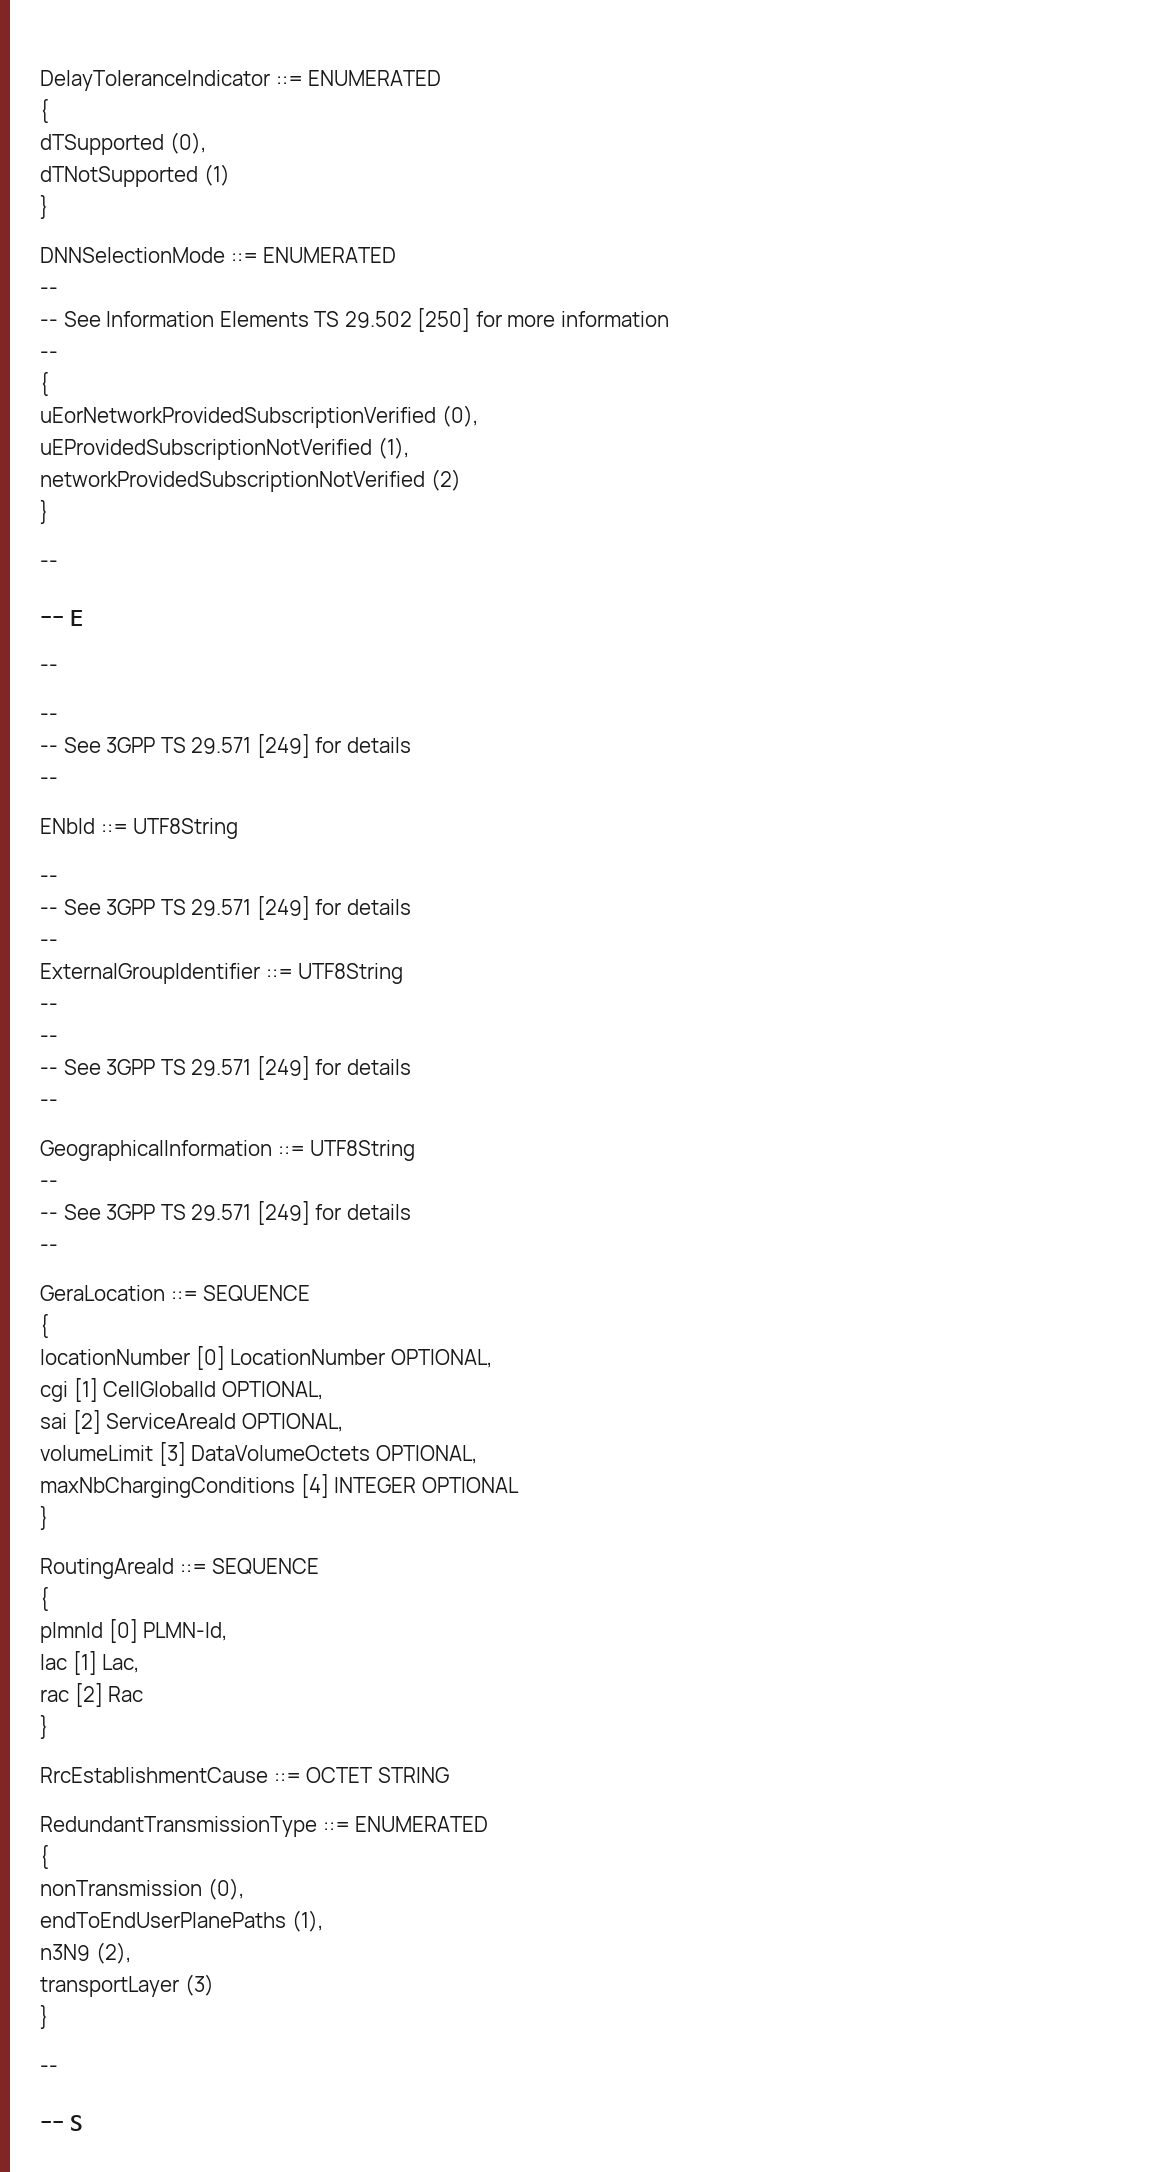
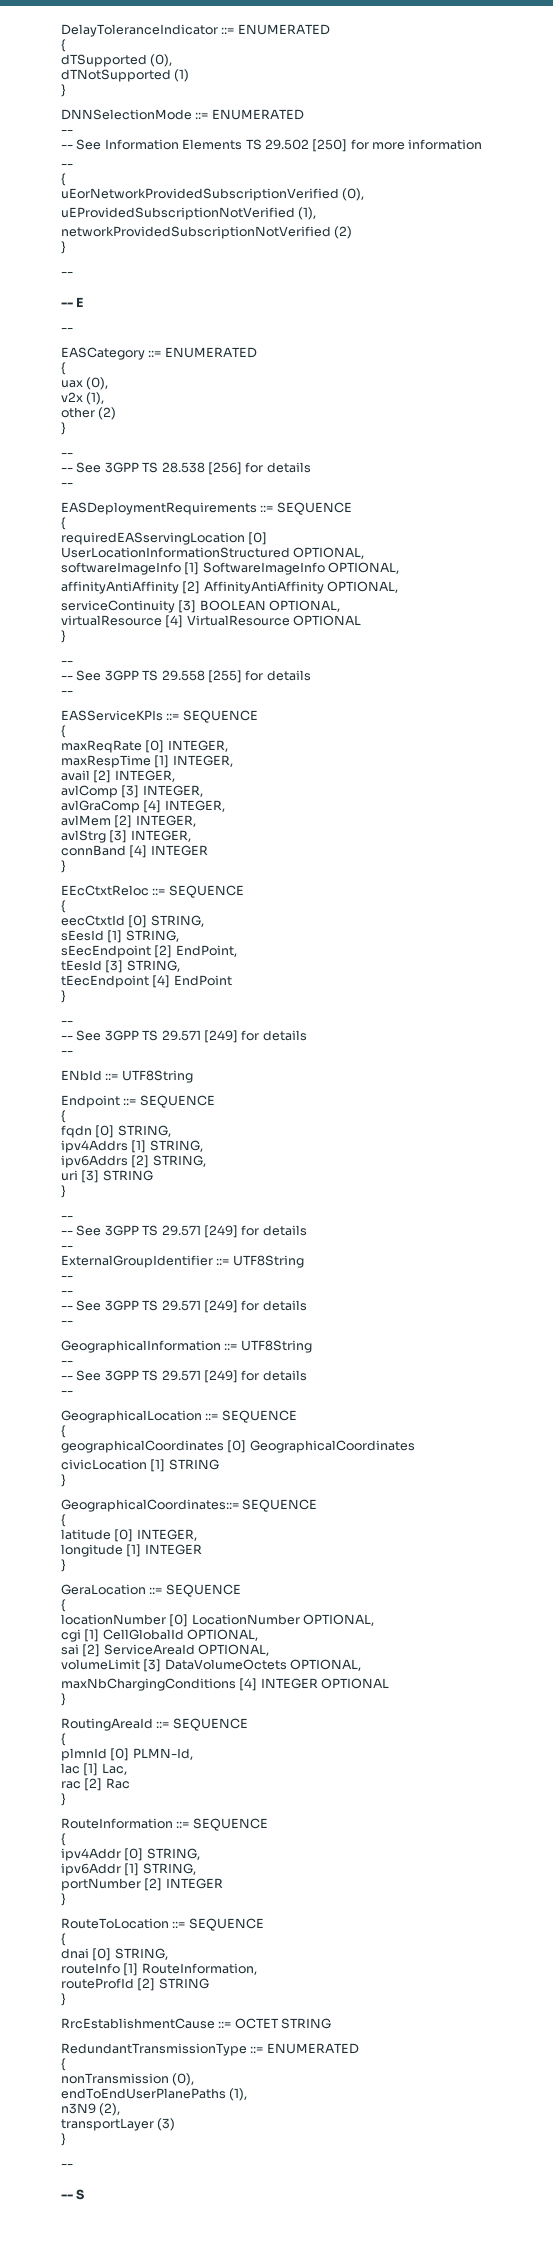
+ EASCategory ::= ENUMERATED
+ {
+ uax (0),
+ v2x (1),
+ other (2)
+ }
+ --
+ -- See 3GPP TS 28.538 [256] for details
+ --
+ EASDeploymentRequirements ::= SEQUENCE
+ {
+ requiredEASservingLocation [0] UserLocationInformationStructured OPTIONAL,
+ softwareImageInfo [1] SoftwareImageInfo OPTIONAL,
+ affinityAntiAffinity [2] AffinityAntiAffinity OPTIONAL,
+ serviceContinuity [3] BOOLEAN OPTIONAL,
+ virtualResource [4] VirtualResource OPTIONAL
+ }
+ --
+ -- See 3GPP TS 29.558 [255] for details
+ --
+ EASServiceKPIs ::= SEQUENCE
+ {
+ maxReqRate [0] INTEGER,
+ maxRespTime [1] INTEGER,
+ avail [2] INTEGER,
+ avlComp [3] INTEGER,
+ avlGraComp [4] INTEGER,
+ avlMem [2] INTEGER,
+ avlStrg [3] INTEGER,
+ connBand [4] INTEGER
+ }
+ EEcCtxtReloc ::= SEQUENCE
+ {
+ eecCtxtId [0] STRING,
+ sEesId [1] STRING,
+ sEecEndpoint [2] EndPoint,
+ tEesId [3] STRING,
+ tEecEndpoint [4] EndPoint
+ }
+ Endpoint ::= SEQUENCE
+ {
+ fqdn [0] STRING,
+ ipv4Addrs [1] STRING,
+ ipv6Addrs [2] STRING,
+ uri [3] STRING
+ }
+ GeographicalLocation ::= SEQUENCE
+ {
+ geographicalCoordinates [0] GeographicalCoordinates
+ civicLocation [1] STRING
+ }
+ GeographicalCoordinates::= SEQUENCE
+ {
+ latitude [0] INTEGER,
+ longitude [1] INTEGER
+ }
+ RouteInformation ::= SEQUENCE
+ {
+ ipv4Addr [0] STRING,
+ ipv6Addr [1] STRING,
+ portNumber [2] INTEGER
+ }
+ RouteToLocation ::= SEQUENCE
+ {
+ dnai [0] STRING,
+ routeInfo [1] RouteInformation,
+ routeProfId [2] STRING
+ }

